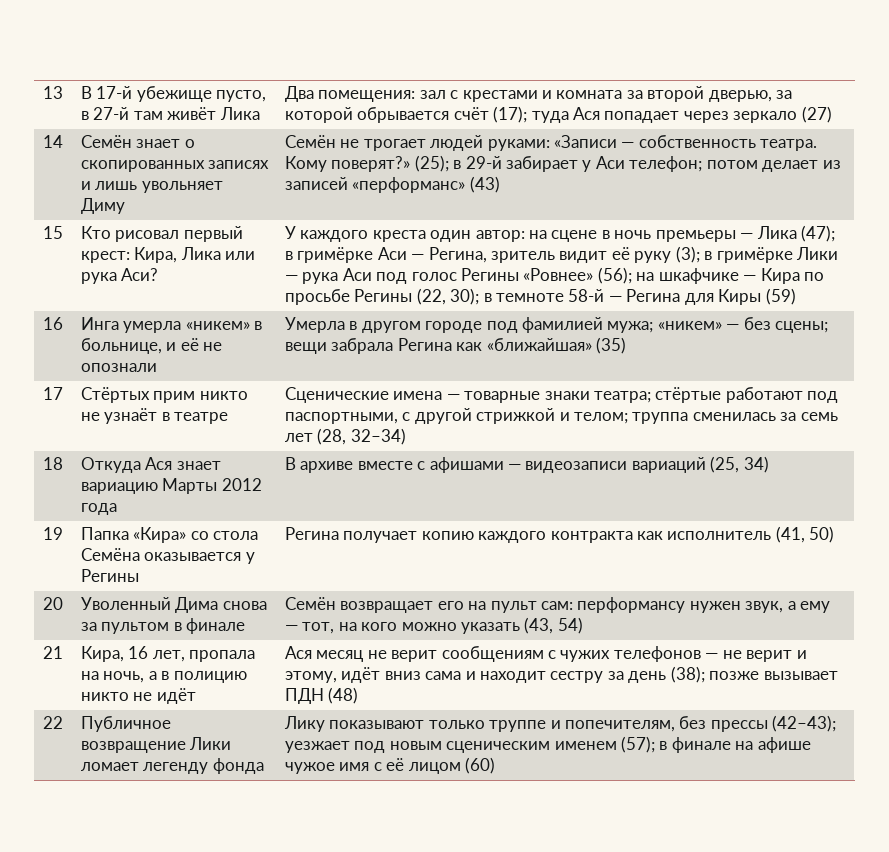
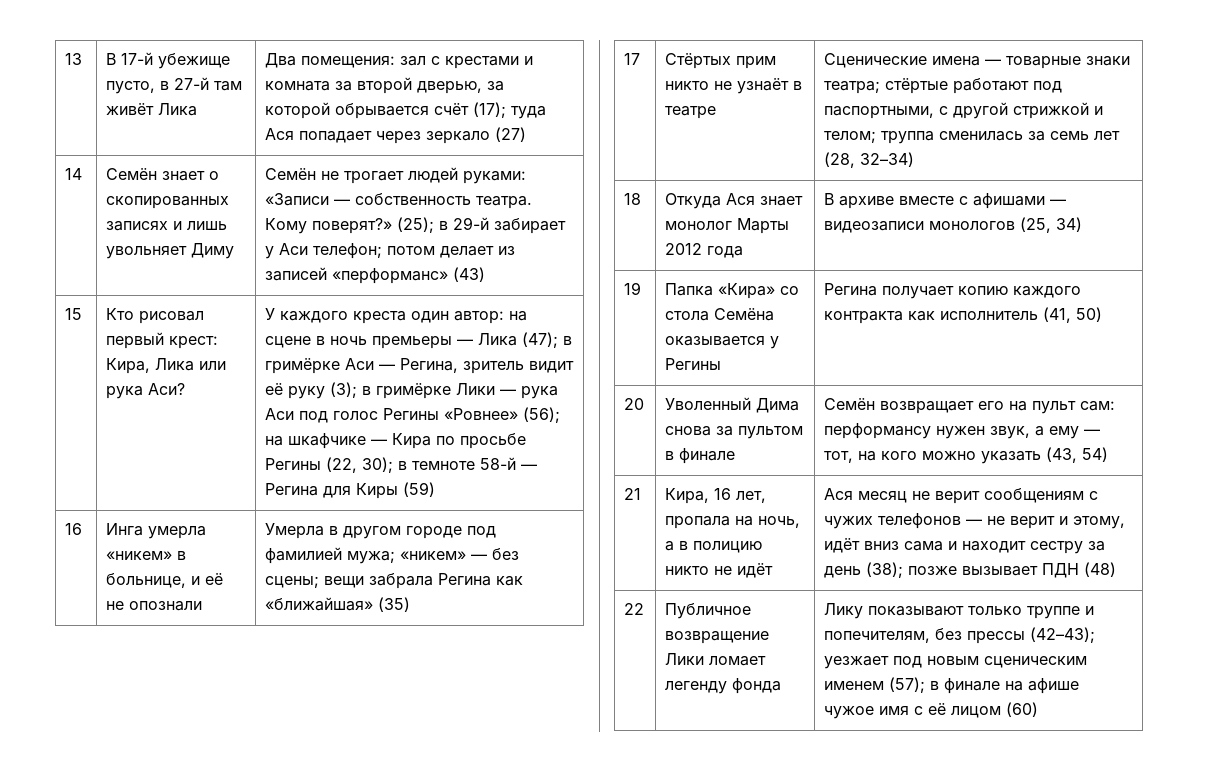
- 18 | Откуда Ася знает вариацию Марты 2012 года | В архиве вместе с афишами — видеозаписи вариаций (25, 34)
+ 18 | Откуда Ася знает монолог Марты 2012 года | В архиве вместе с афишами — видеозаписи монологов (25, 34)

